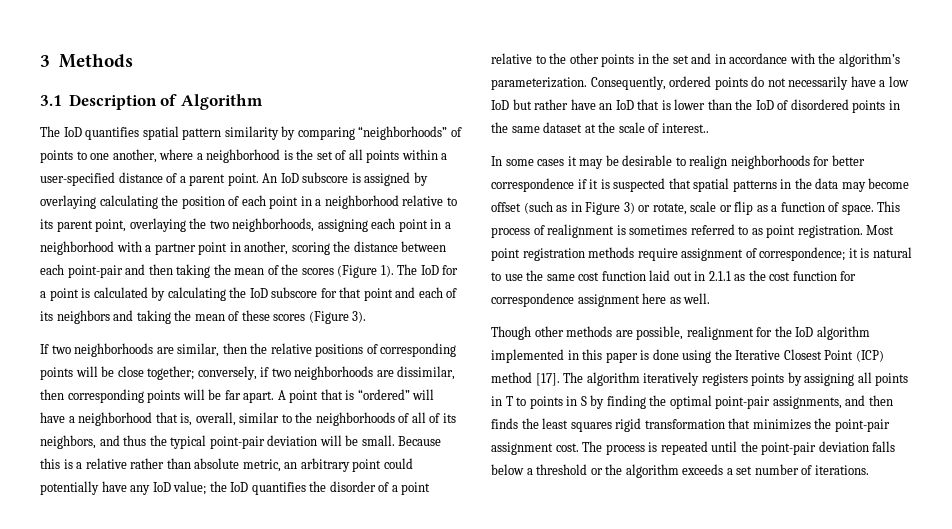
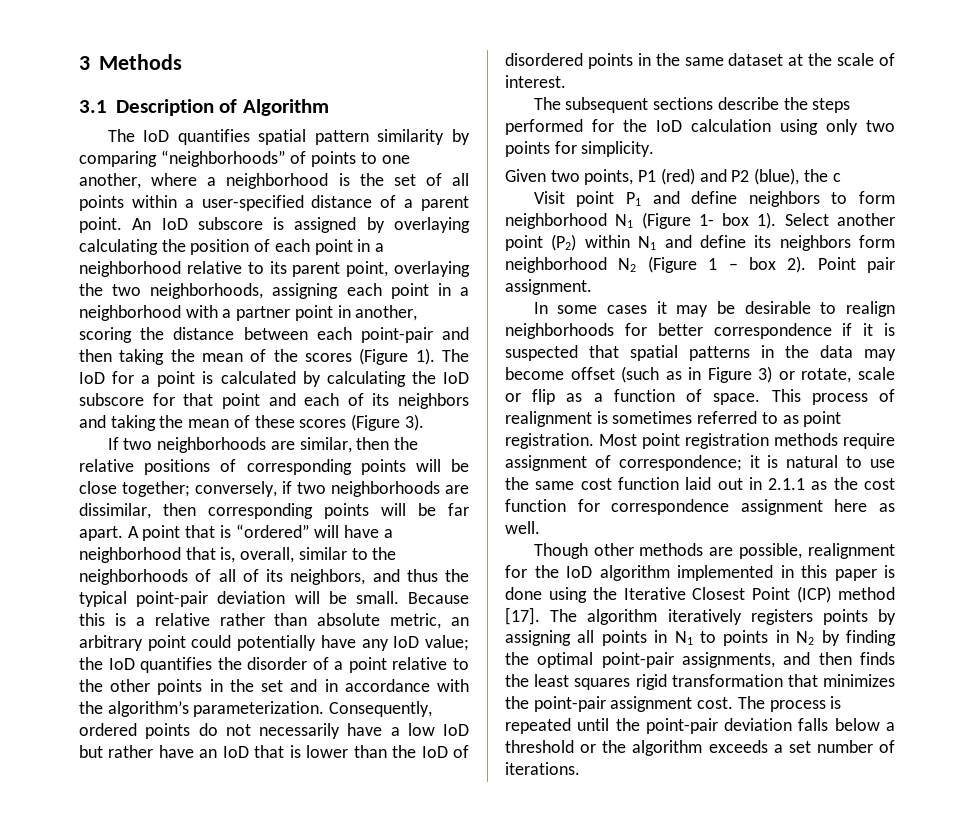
- Consequently, ordered points do not necessarily have a low IoD but rather have an IoD that is lower than the IoD of disordered points in the same dataset at the scale of interest..
+ Consequently, ordered points do not necessarily have a low IoD but rather have an IoD that is lower than the IoD of disordered points in the same dataset at the scale of interest.
+ The subsequent sections describe the steps performed for the IoD calculation using only two points for simplicity.
+ Given two points, P1 (red) and P2 (blue), the c
+ Visit point P1 and define neighbors to form neighborhood N1 (Figure 1- box 1). Select another point (P2) within N1 and define its neighbors form neighborhood N2 (Figure 1 – box 2). Point pair assignment.
- The algorithm iteratively registers points by assigning all points in T to points in S by finding the optimal point-pair assignments, and then finds the least squares rigid transformation that minimizes the point-pair assignment cost.
+ The algorithm iteratively registers points by assigning all points in N1 to points in N2 by finding the optimal point-pair assignments, and then finds the least squares rigid transformation that minimizes the point-pair assignment cost.

